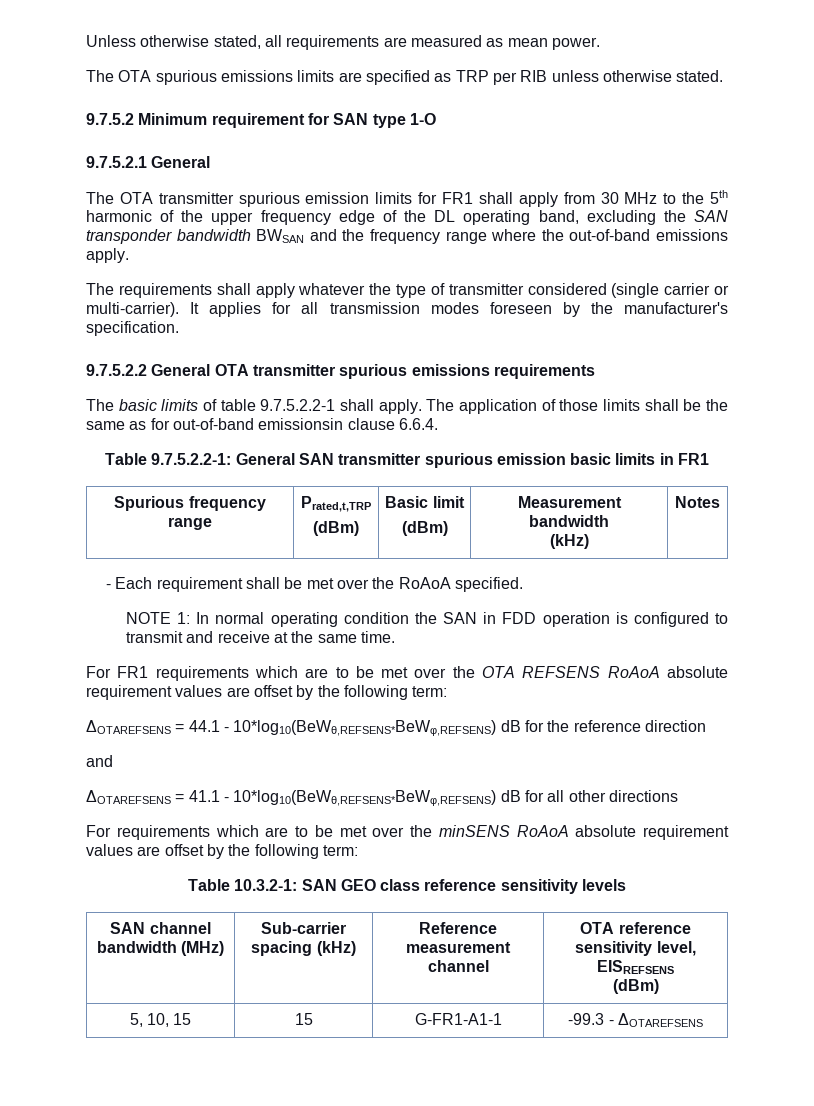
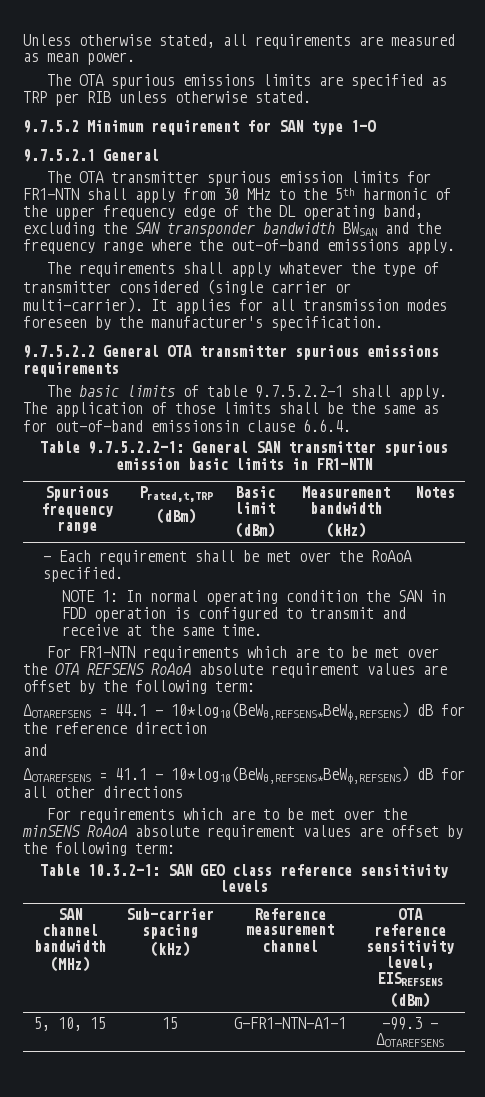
- The OTA transmitter spurious emission limits for FR1 shall apply from 30 MHz to the 5th harmonic of the upper frequency edge of the DL operating band, excluding the SAN transponder bandwidth BWSAN and the frequency range where the out-of-band emissions apply.
+ The OTA transmitter spurious emission limits for FR1-NTN shall apply from 30 MHz to the 5th harmonic of the upper frequency edge of the DL operating band, excluding the SAN transponder bandwidth BWSAN and the frequency range where the out-of-band emissions apply.
- Table 9.7.5.2.2-1: General SAN transmitter spurious emission basic limits in FR1
+ Table 9.7.5.2.2-1: General SAN transmitter spurious emission basic limits in FR1-NTN
- For FR1 requirements which are to be met over the OTA REFSENS RoAoA absolute requirement values are offset by the following term:
+ For FR1-NTN requirements which are to be met over the OTA REFSENS RoAoA absolute requirement values are offset by the following term:
- 5, 10, 15 | 15 | G-FR1-A1-1 | -99.3 - ΔOTAREFSENS
+ 5, 10, 15 | 15 | G-FR1-NTN-A1-1 | -99.3 - ΔOTAREFSENS

